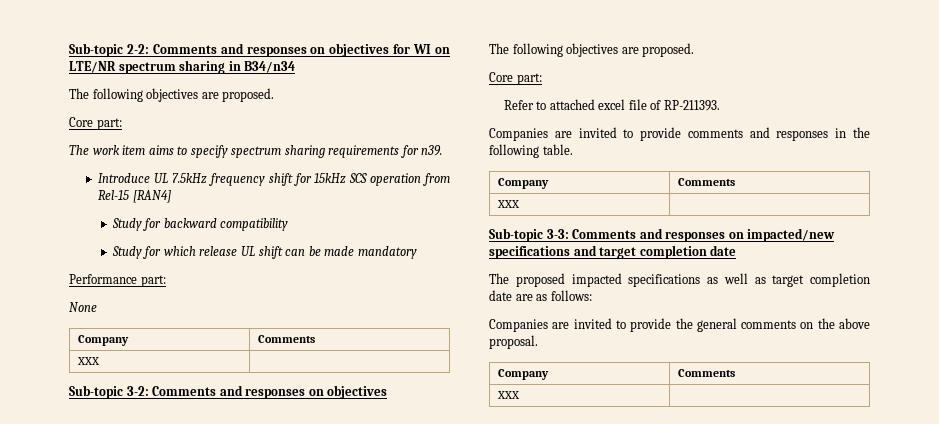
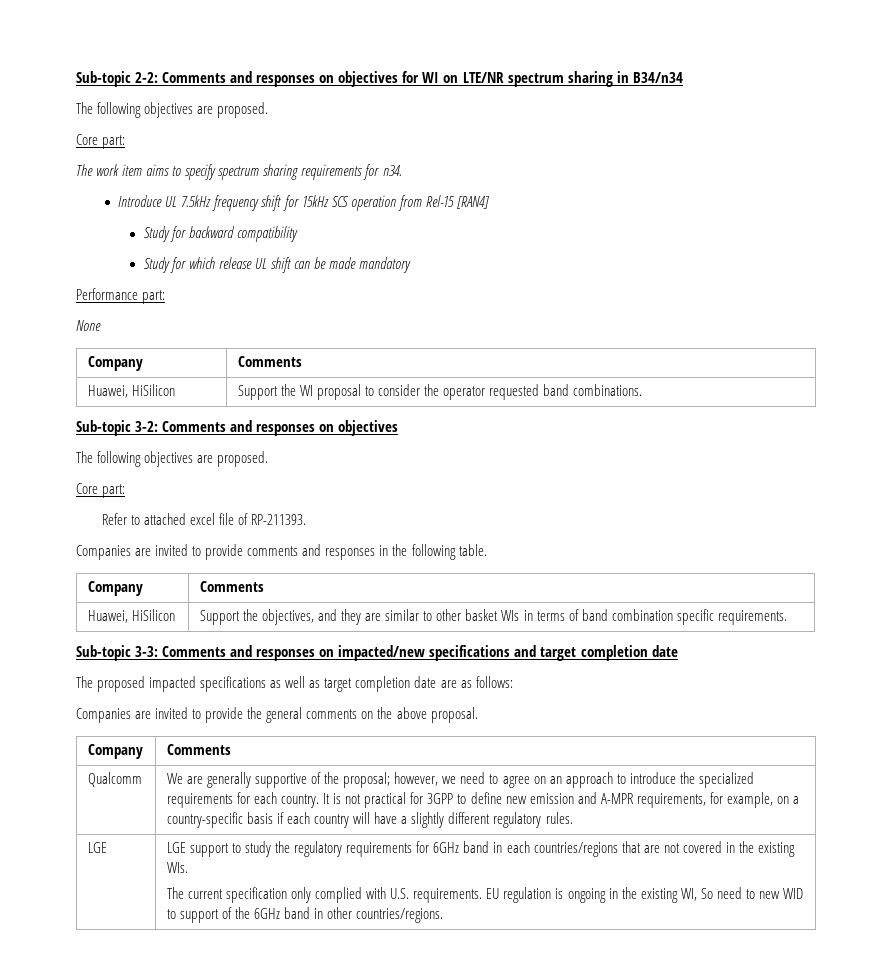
- The work item aims to specify spectrum sharing requirements for n39.
+ The work item aims to specify spectrum sharing requirements for n34.
  None
  Company | Comments
- XXX |
+ Huawei, HiSilicon | Support the WI proposal to consider the operator requested band combinations.
  Companies are invited to provide comments and responses in the following table.
  Company | Comments
- XXX |
+ Huawei, HiSilicon | Support the objectives, and they are similar to other basket WIs in terms of band combination specific requirements.
  Companies are invited to provide the general comments on the above proposal.
  Company | Comments
- XXX
+ Qualcomm | We are generally supportive of the proposal; however, we need to agree on an approach to introduce the specialized requirements for each country. It is not practical for 3GPP to define new emission and A-MPR requirements, for example, on a country-specific basis if each country will have a slightly different regulatory rules.
+ LGE | LGE support to study the regulatory requirements for 6GHz band in each countries/regions that are not covered in the existing WIs.
+ The current specification only complied with U.S. requirements. EU regulation is ongoing in the existing WI, So need to new WID to support of the 6GHz band in other countries/regions.

